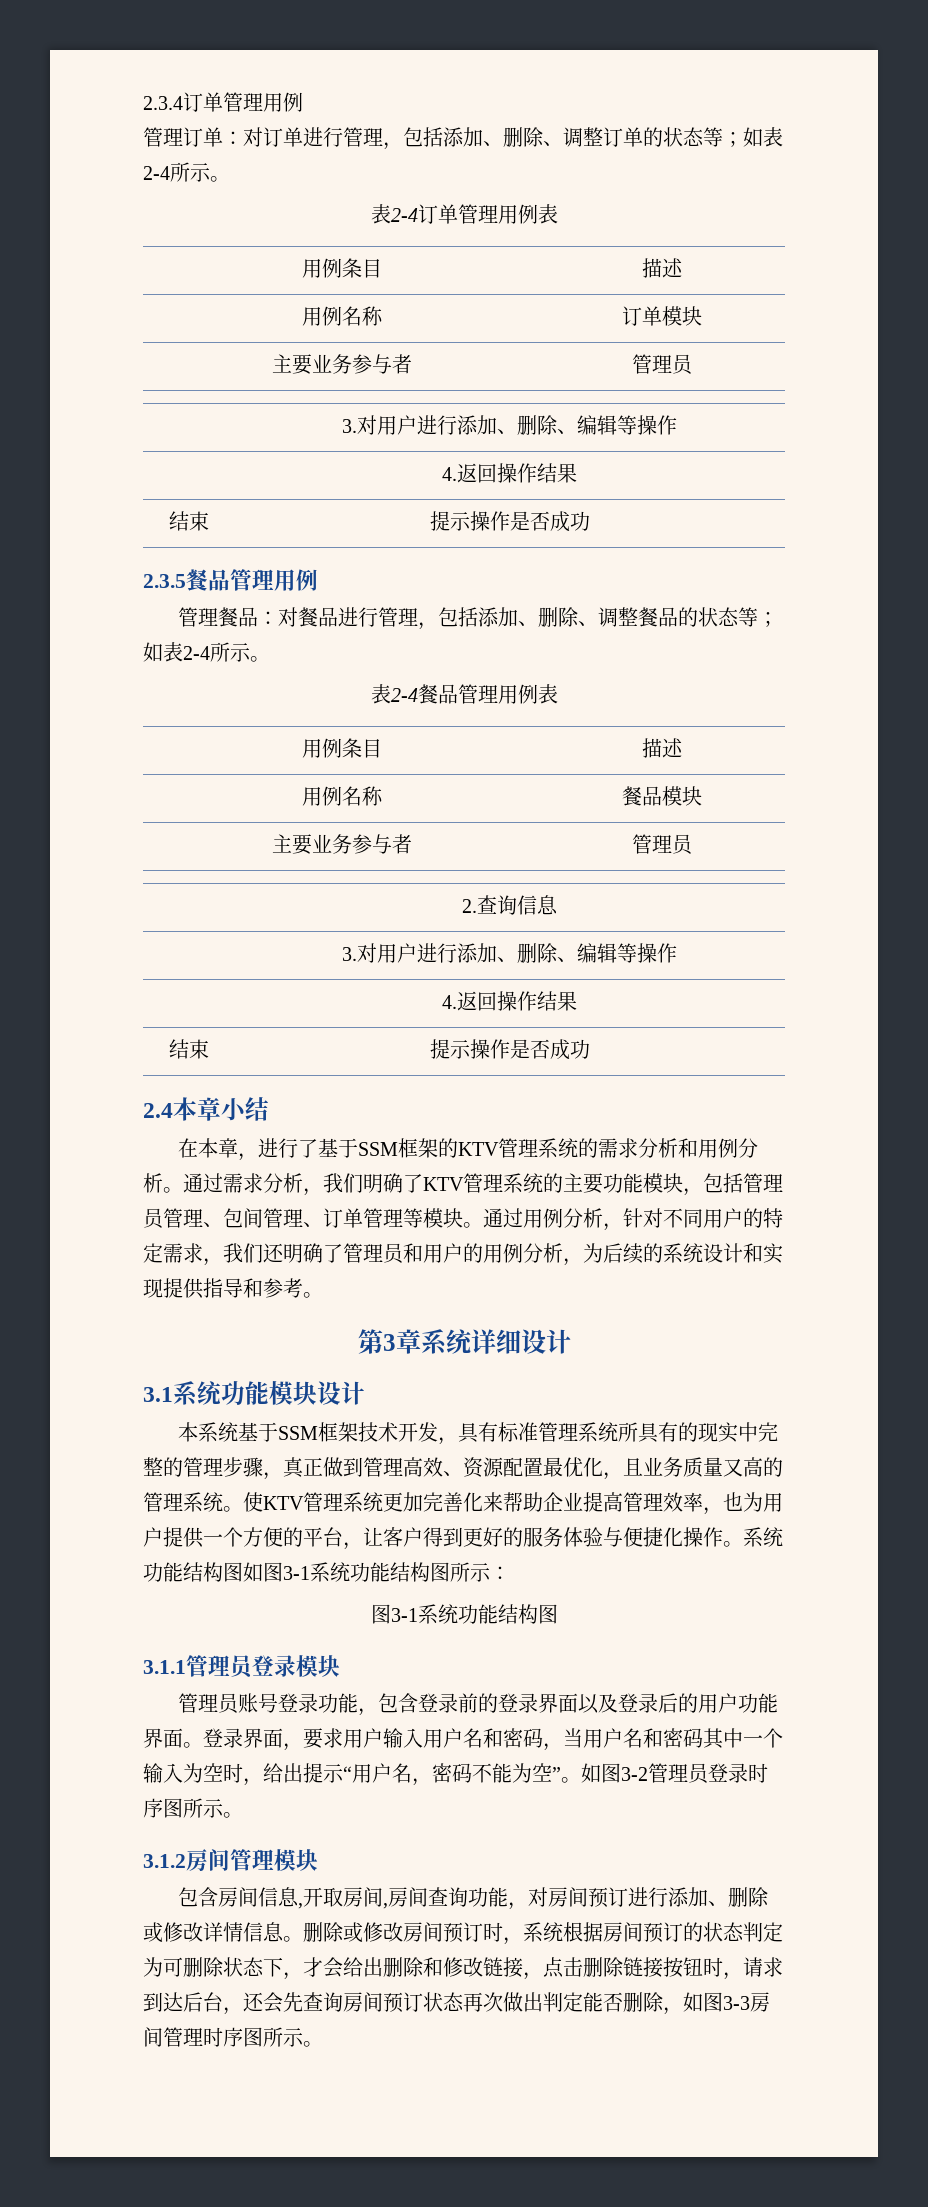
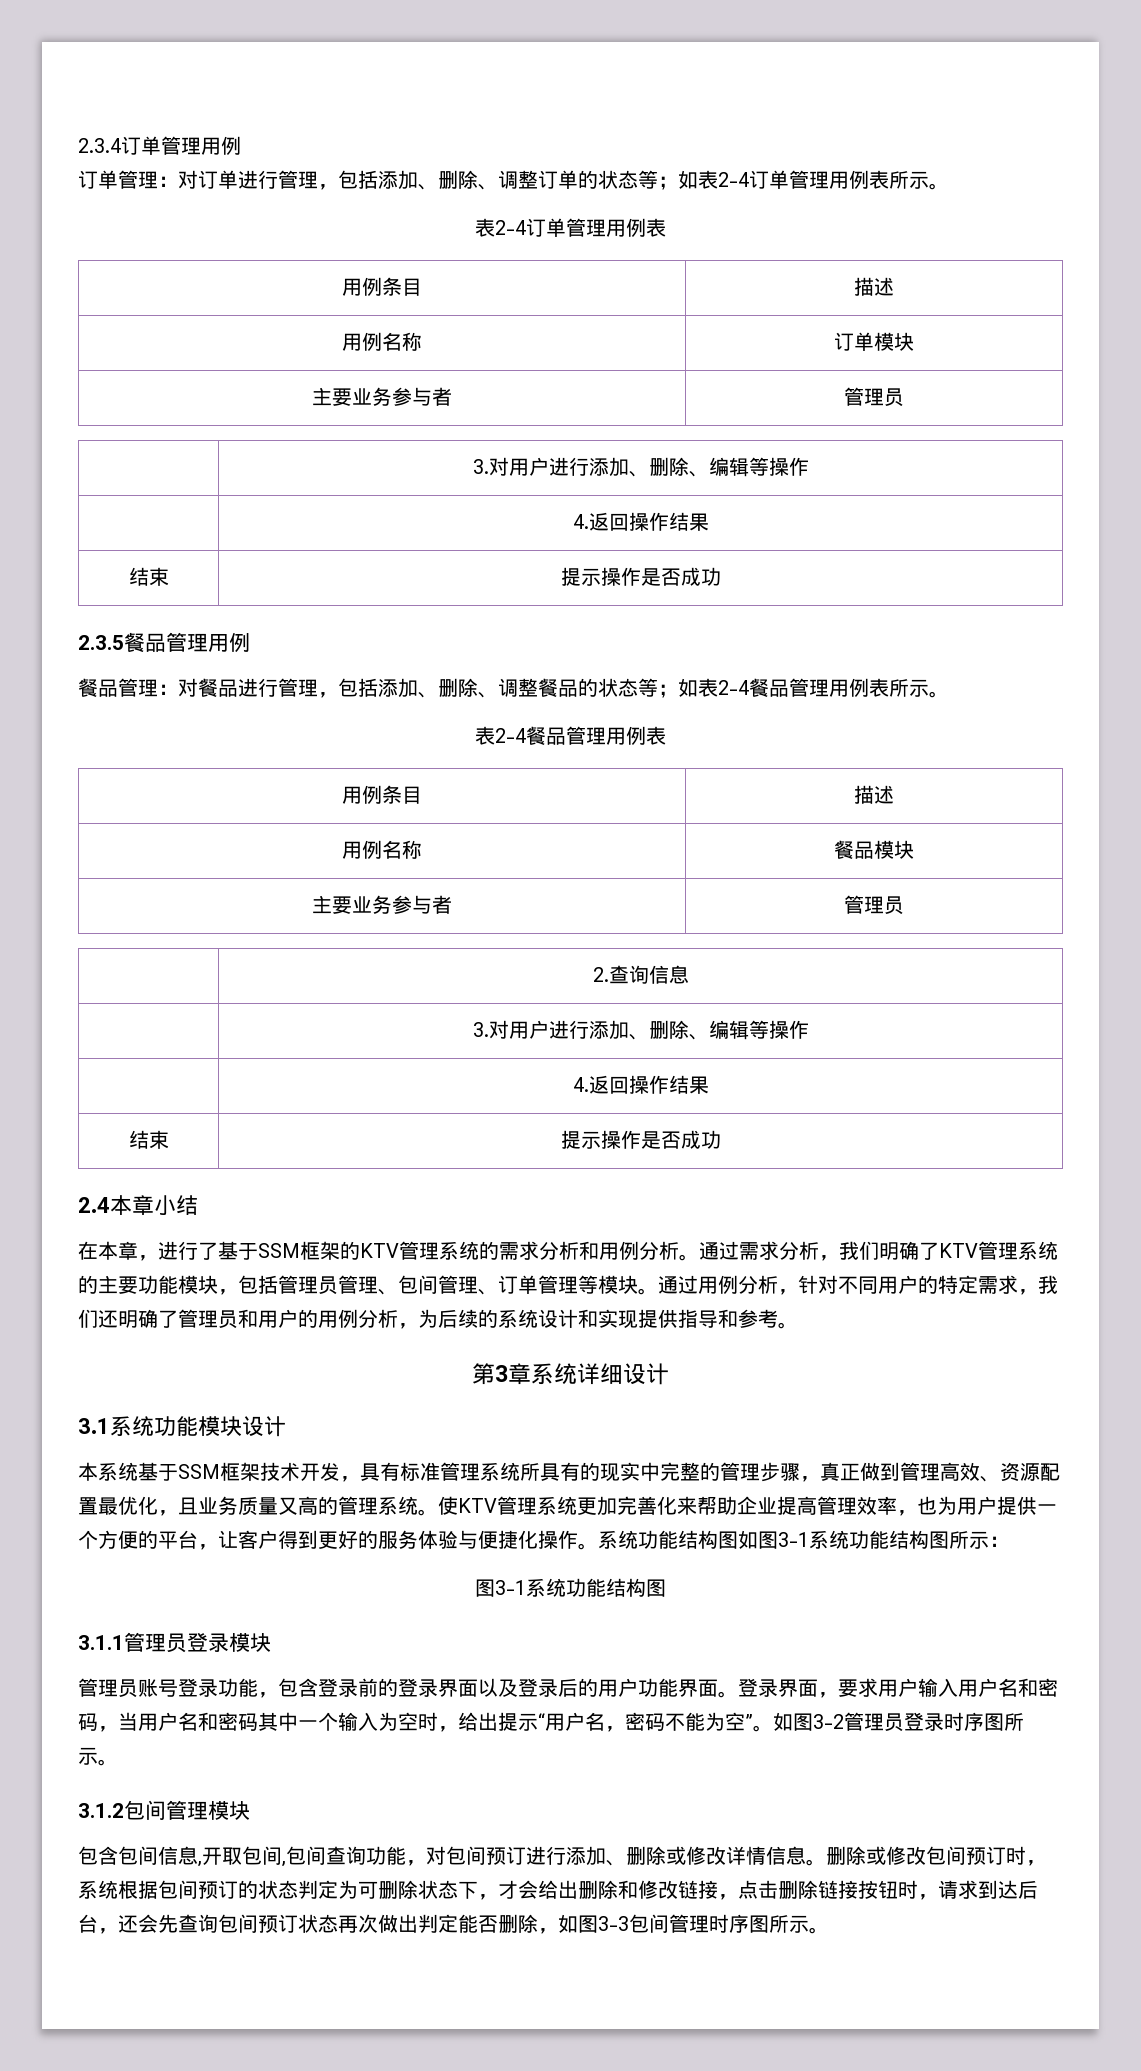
- 管理订单：对订单进行管理，包括添加、删除、调整订单的状态等；如表2-4所示。
+ 订单管理：对订单进行管理，包括添加、删除、调整订单的状态等；如表2-4订单管理用例表所示。
- 管理餐品：对餐品进行管理，包括添加、删除、调整餐品的状态等；如表2-4所示。
+ 餐品管理：对餐品进行管理，包括添加、删除、调整餐品的状态等；如表2-4餐品管理用例表所示。
- 3.1.2房间管理模块
+ 3.1.2包间管理模块
- 包含房间信息,开取房间,房间查询功能，对房间预订进行添加、删除或修改详情信息。
+ 包含包间信息,开取包间,包间查询功能，对包间预订进行添加、删除或修改详情信息。
- 删除或修改房间预订时，系统根据房间预订的状态判定为可删除状态下，才会给出删除和修改链接，点击删除链接按钮时，请求到达后台，还会先查询房间预订状态再次做出判定能否删除，如图3-3房间管理时序图所示。
+ 删除或修改包间预订时，系统根据包间预订的状态判定为可删除状态下，才会给出删除和修改链接，点击删除链接按钮时，请求到达后台，还会先查询包间预订状态再次做出判定能否删除，如图3-3包间管理时序图所示。

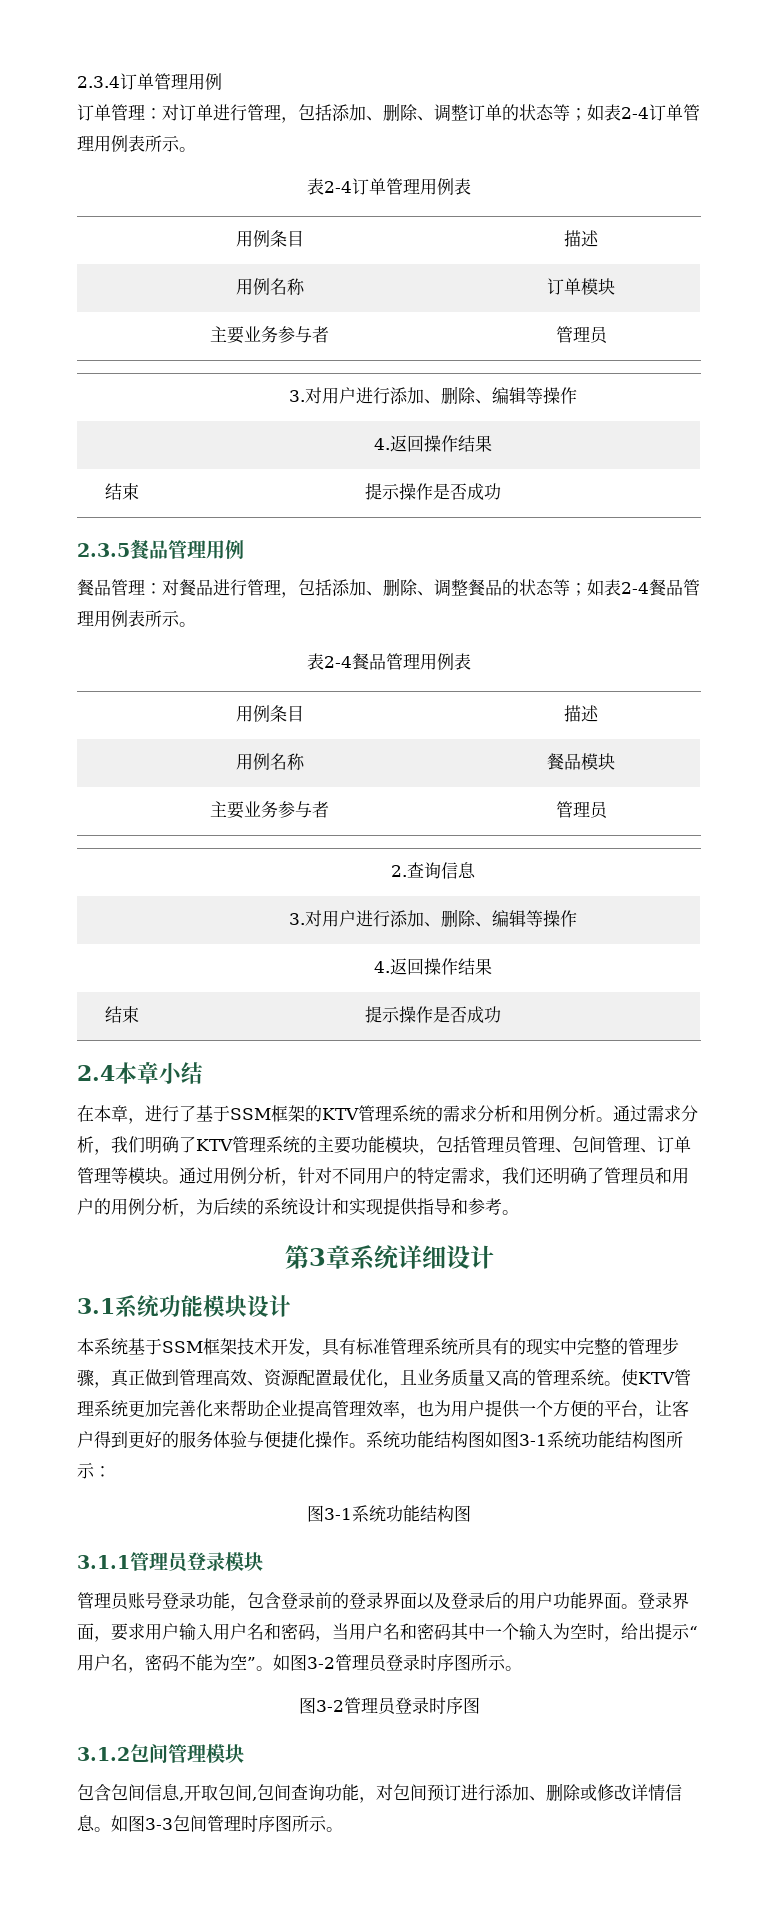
  如图3-2管理员登录时序图所示。
+ 图3-2管理员登录时序图
- 删除或修改包间预订时，系统根据包间预订的状态判定为可删除状态下，才会给出删除和修改链接，点击删除链接按钮时，请求到达后台，还会先查询包间预订状态再次做出判定能否删除，如图3-3包间管理时序图所示。
+ 如图3-3包间管理时序图所示。

